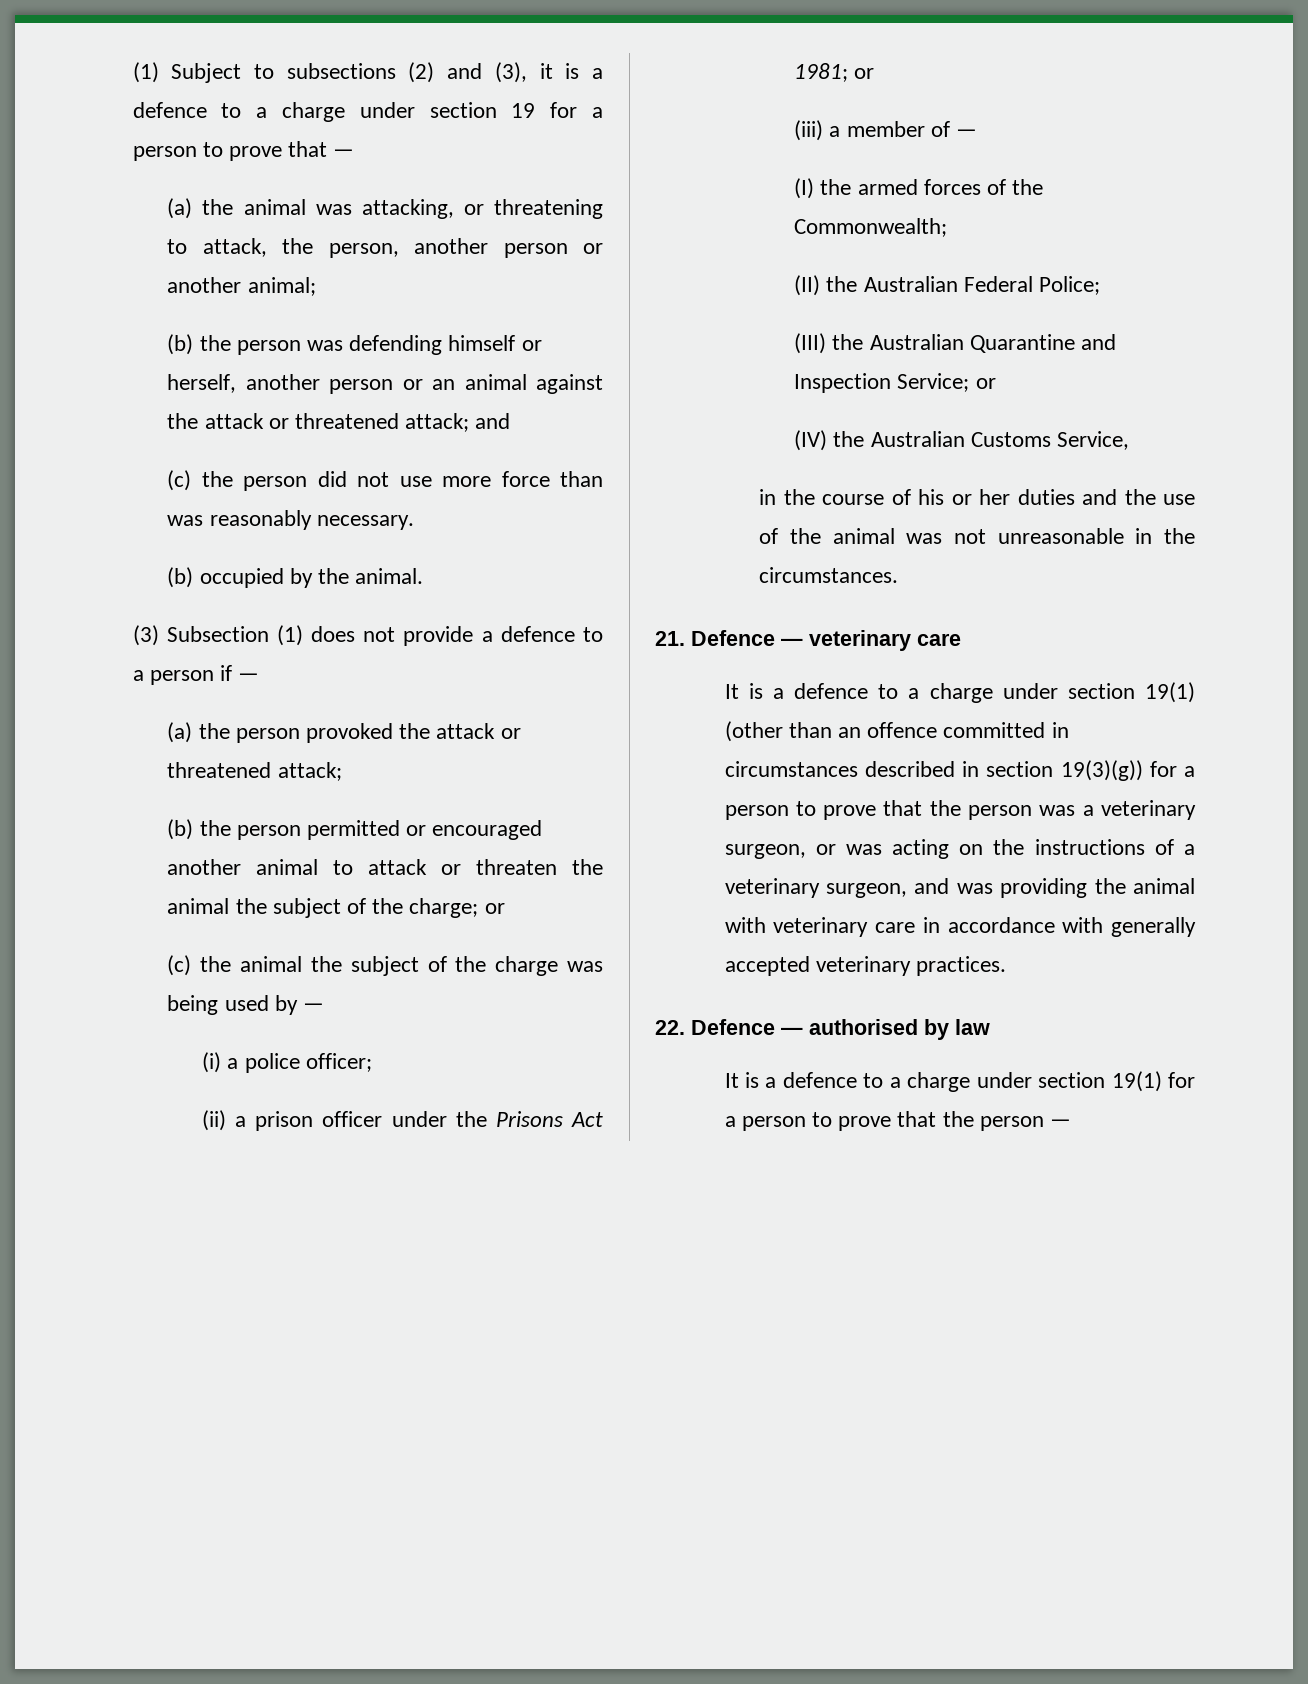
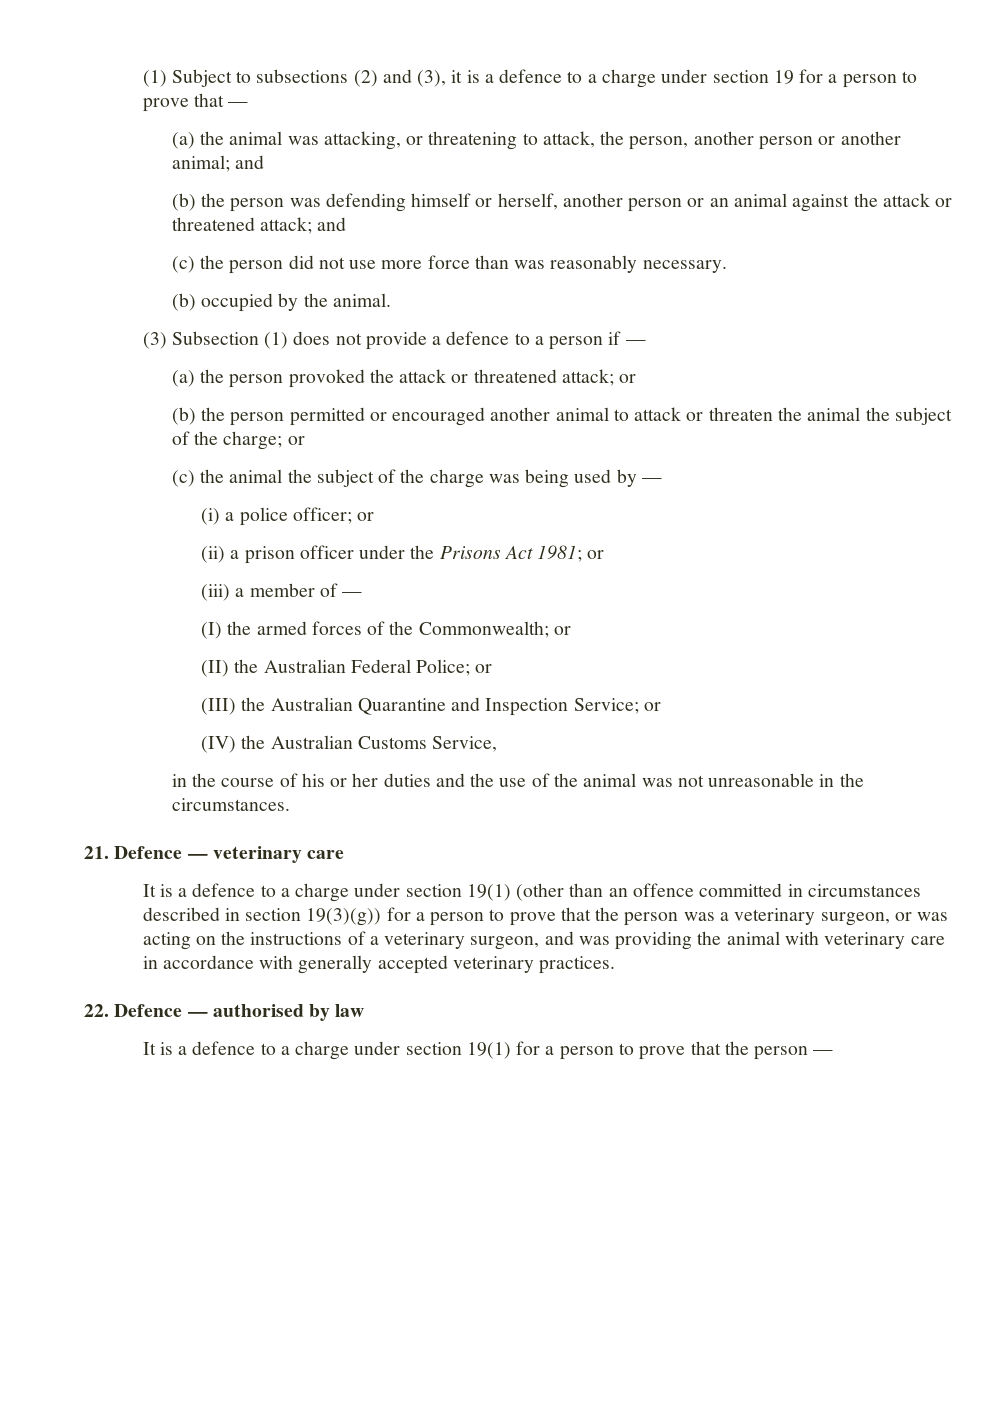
- (a) the animal was attacking, or threatening to attack, the person, another person or another animal;
+ (a) the animal was attacking, or threatening to attack, the person, another person or another animal; and
- (a) the person provoked the attack or threatened attack;
+ (a) the person provoked the attack or threatened attack; or
- (i) a police officer;
+ (i) a police officer; or
- (I) the armed forces of the Commonwealth;
+ (I) the armed forces of the Commonwealth; or
- (II) the Australian Federal Police;
+ (II) the Australian Federal Police; or

